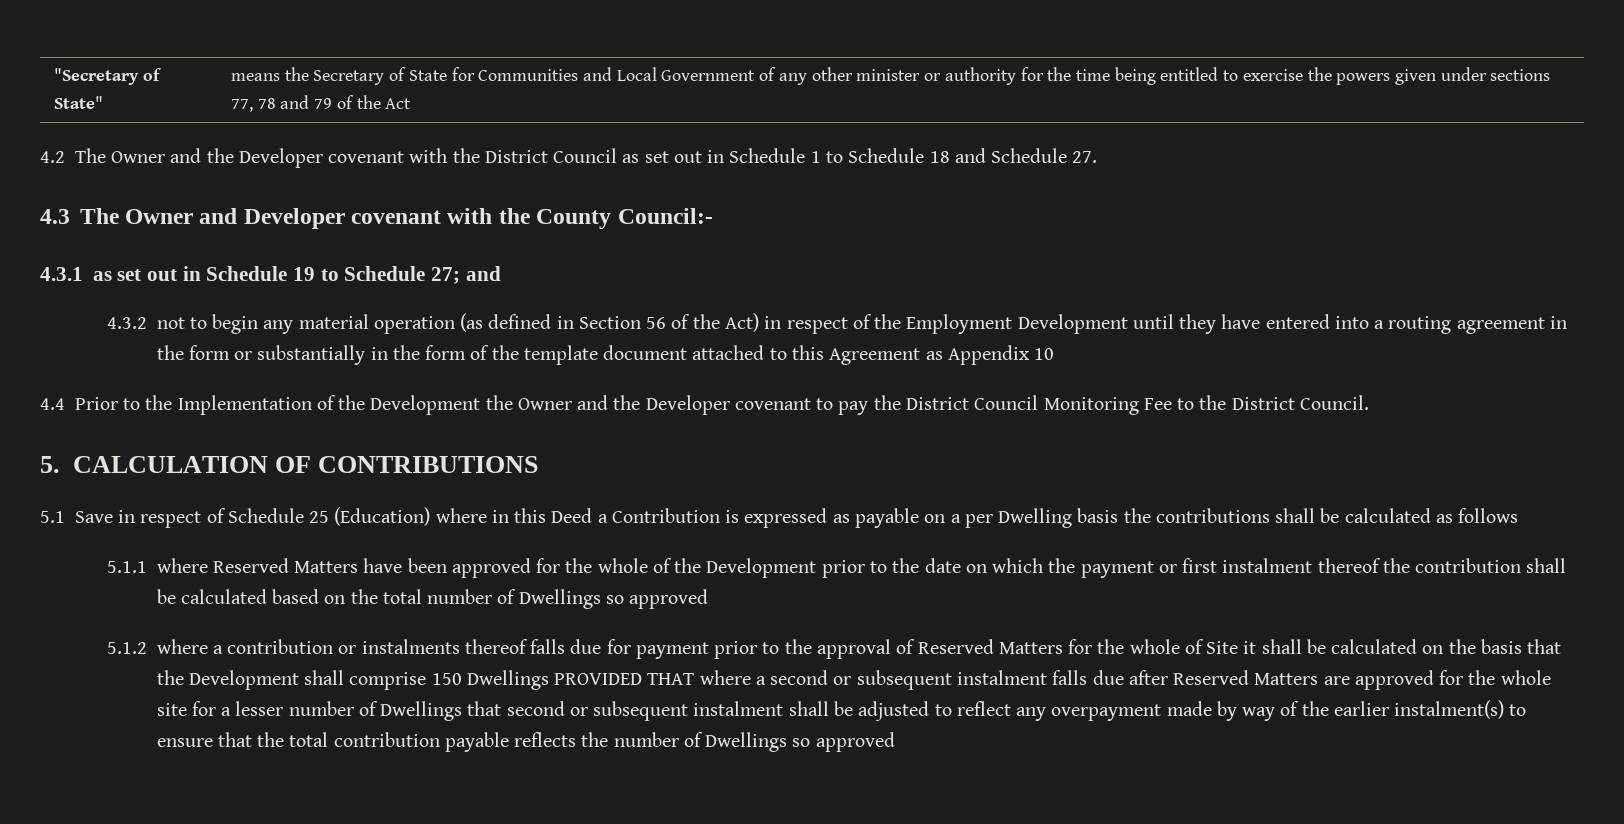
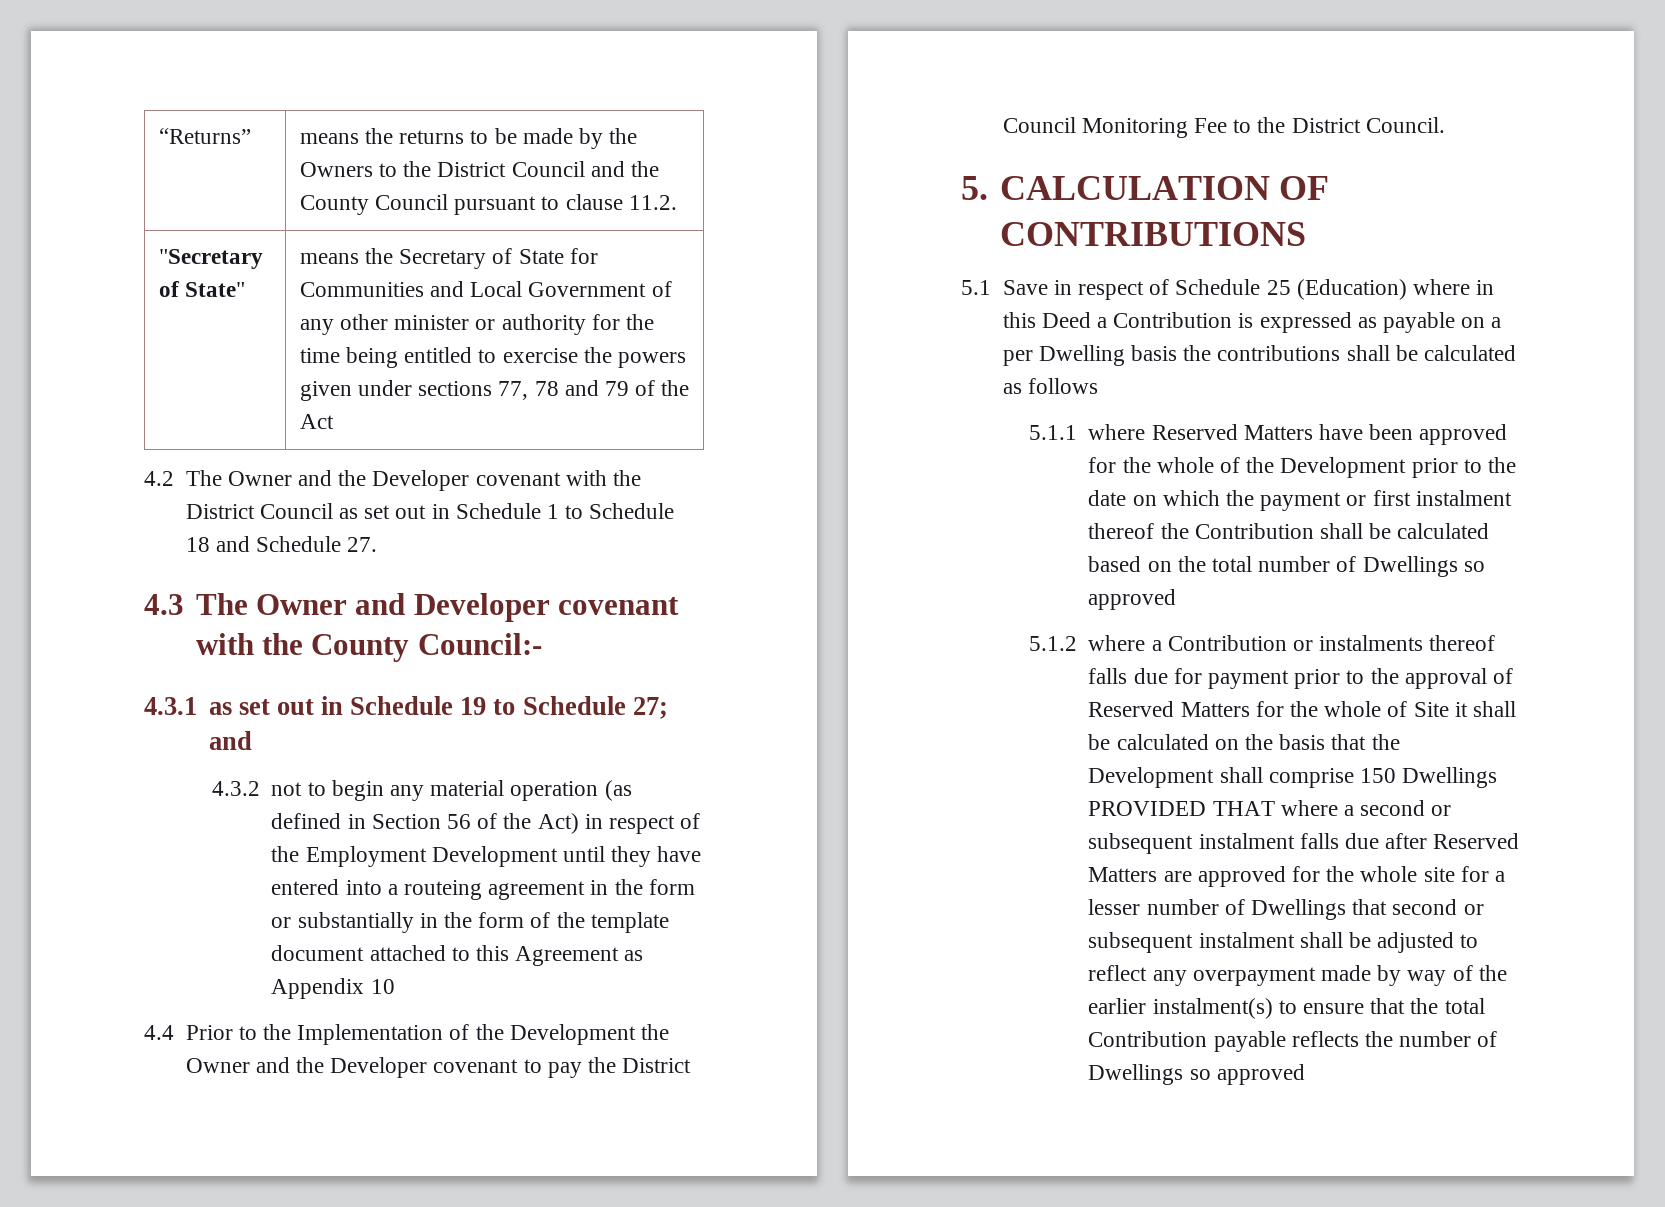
+ “Returns” | means the returns to be made by the Owners to the District Council and the County Council pursuant to clause 11.2.
- 4.3.2 not to begin any material operation (as defined in Section 56 of the Act) in respect of the Employment Development until they have entered into a routing agreement in the form or substantially in the form of the template document attached to this Agreement as Appendix 10
+ 4.3.2 not to begin any material operation (as defined in Section 56 of the Act) in respect of the Employment Development until they have entered into a routeing agreement in the form or substantially in the form of the template document attached to this Agreement as Appendix 10
- 5.1.1 where Reserved Matters have been approved for the whole of the Development prior to the date on which the payment or first instalment thereof the contribution shall be calculated based on the total number of Dwellings so approved
+ 5.1.1 where Reserved Matters have been approved for the whole of the Development prior to the date on which the payment or first instalment thereof the Contribution shall be calculated based on the total number of Dwellings so approved
- 5.1.2 where a contribution or instalments thereof falls due for payment prior to the approval of Reserved Matters for the whole of Site it shall be calculated on the basis that the Development shall comprise 150 Dwellings PROVIDED THAT where a second or subsequent instalment falls due after Reserved Matters are approved for the whole site for a lesser number of Dwellings that second or subsequent instalment shall be adjusted to reflect any overpayment made by way of the earlier instalment(s) to ensure that the total contribution payable reflects the number of Dwellings so approved
+ 5.1.2 where a Contribution or instalments thereof falls due for payment prior to the approval of Reserved Matters for the whole of Site it shall be calculated on the basis that the Development shall comprise 150 Dwellings PROVIDED THAT where a second or subsequent instalment falls due after Reserved Matters are approved for the whole site for a lesser number of Dwellings that second or subsequent instalment shall be adjusted to reflect any overpayment made by way of the earlier instalment(s) to ensure that the total Contribution payable reflects the number of Dwellings so approved

